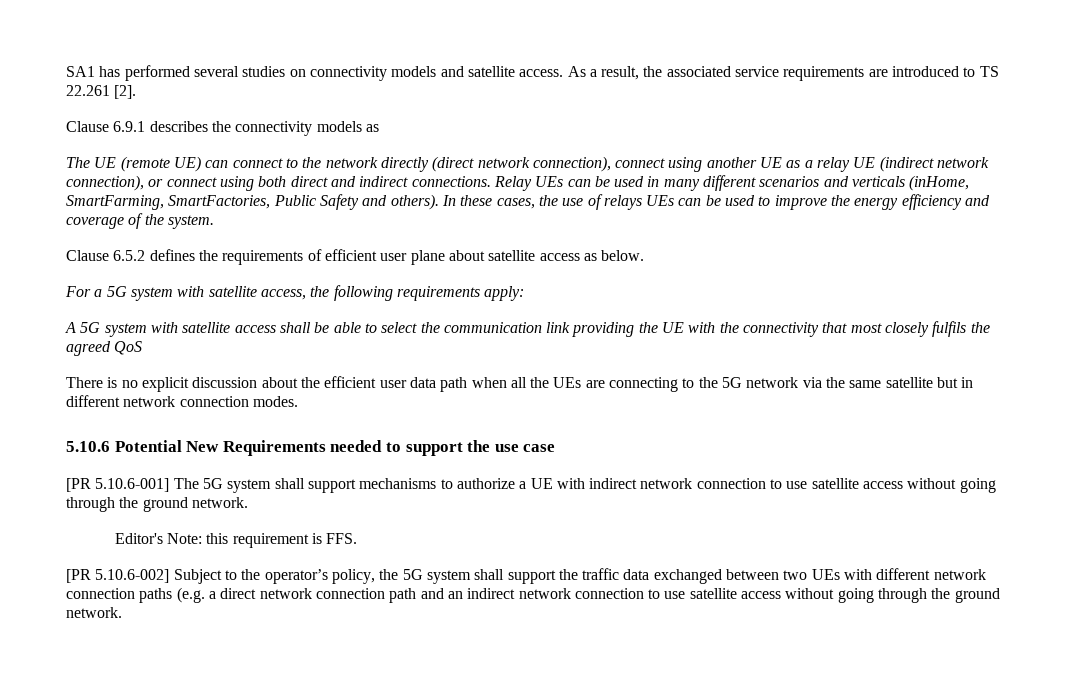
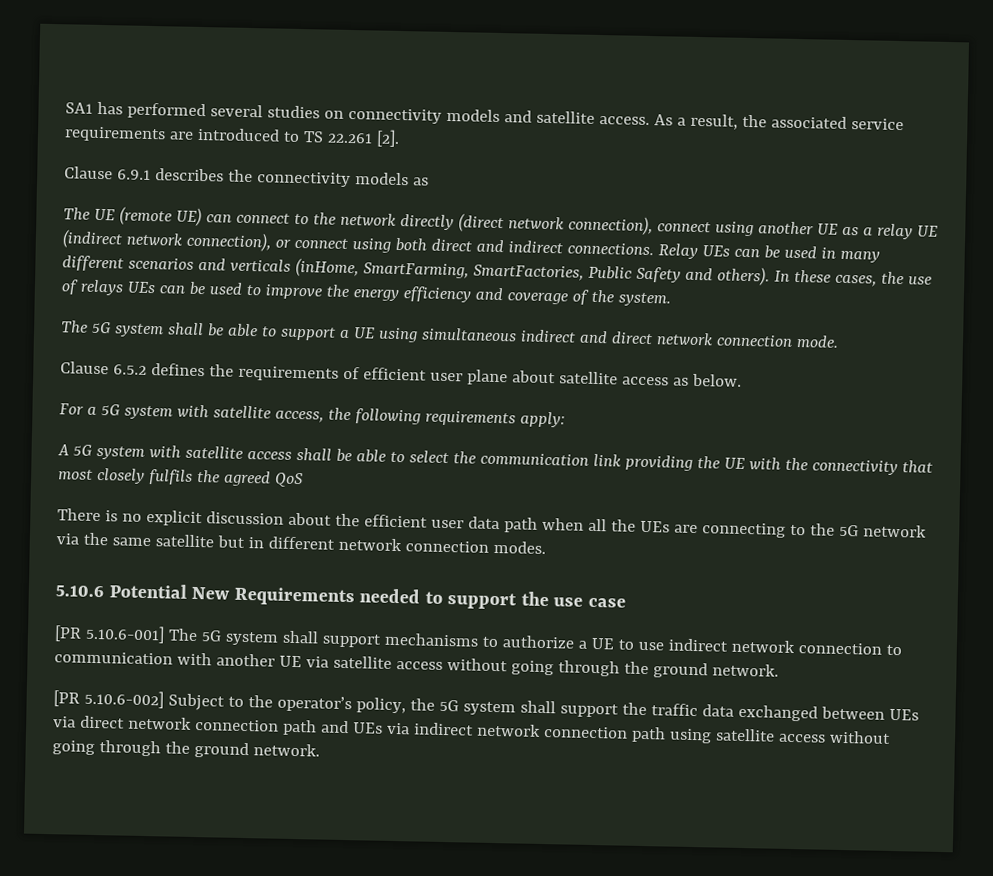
+ The 5G system shall be able to support a UE using simultaneous indirect and direct network connection mode.
- [PR 5.10.6-001] The 5G system shall support mechanisms to authorize a UE with indirect network connection to use satellite access without going through the ground network.
- Editor's Note: this requirement is FFS.
+ [PR 5.10.6-001] The 5G system shall support mechanisms to authorize a UE to use indirect network connection to communication with another UE via satellite access without going through the ground network.
- [PR 5.10.6-002] Subject to the operator’s policy, the 5G system shall support the traffic data exchanged between two UEs with different network connection paths (e.g. a direct network connection path and an indirect network connection to use satellite access without going through the ground network.
+ [PR 5.10.6-002] Subject to the operator’s policy, the 5G system shall support the traffic data exchanged between UEs via direct network connection path and UEs via indirect network connection path using satellite access without going through the ground network.

